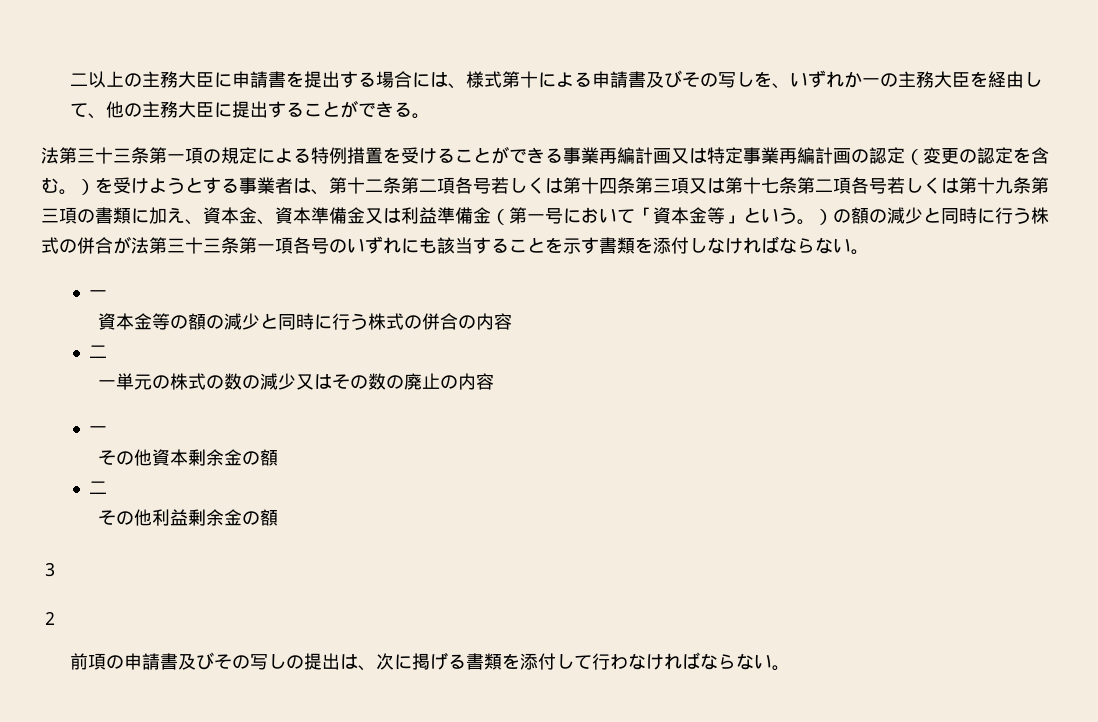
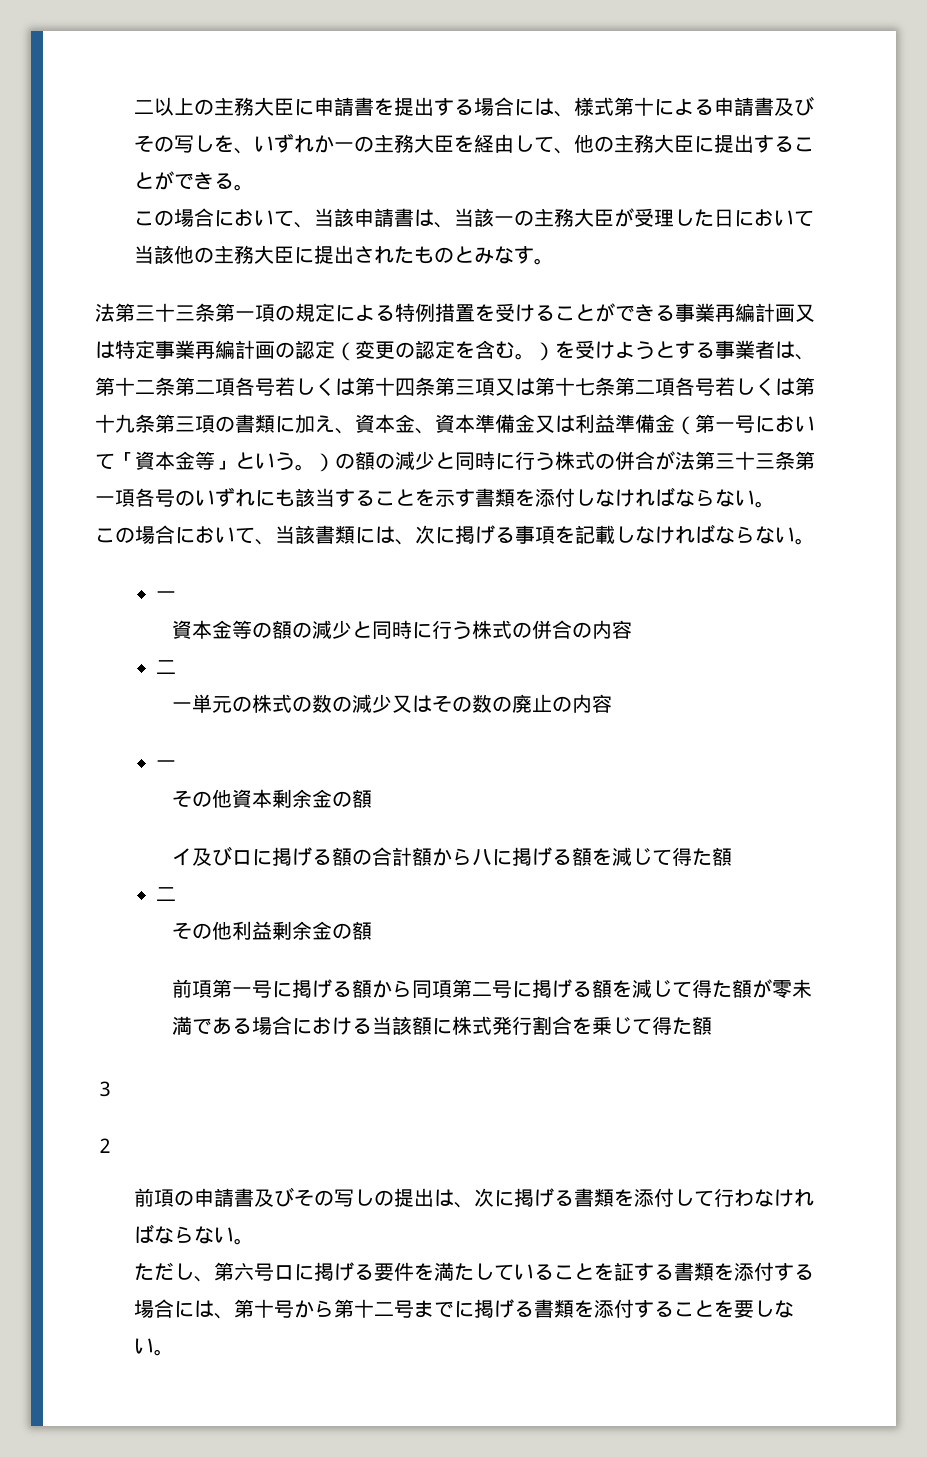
+ この場合において、当該申請書は、当該一の主務大臣が受理した日において当該他の主務大臣に提出されたものとみなす。
+ この場合において、当該書類には、次に掲げる事項を記載しなければならない。
+ イ及びロに掲げる額の合計額からハに掲げる額を減じて得た額
+ 前項第一号に掲げる額から同項第二号に掲げる額を減じて得た額が零未満である場合における当該額に株式発行割合を乗じて得た額
+ ただし、第六号ロに掲げる要件を満たしていることを証する書類を添付する場合には、第十号から第十二号までに掲げる書類を添付することを要しない。

